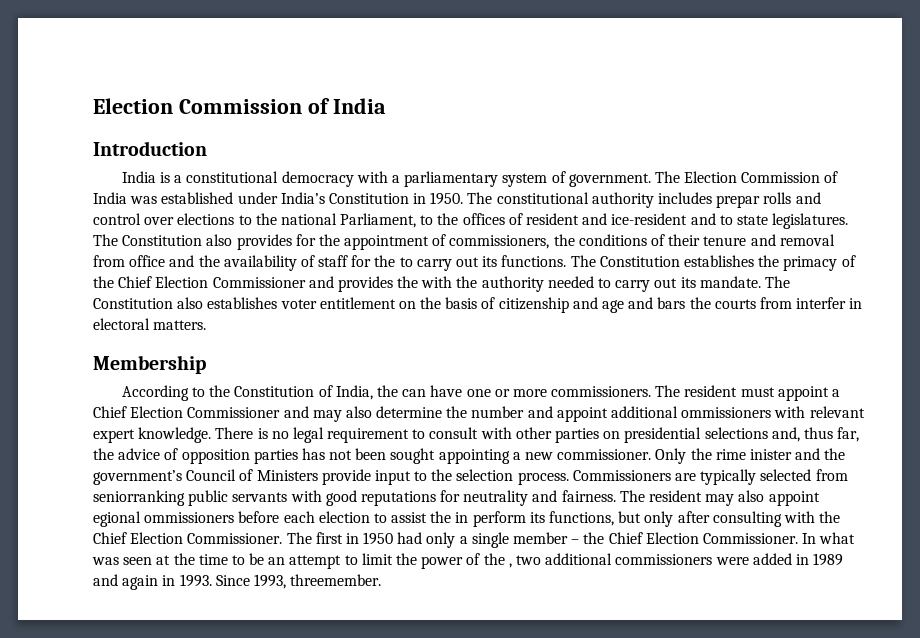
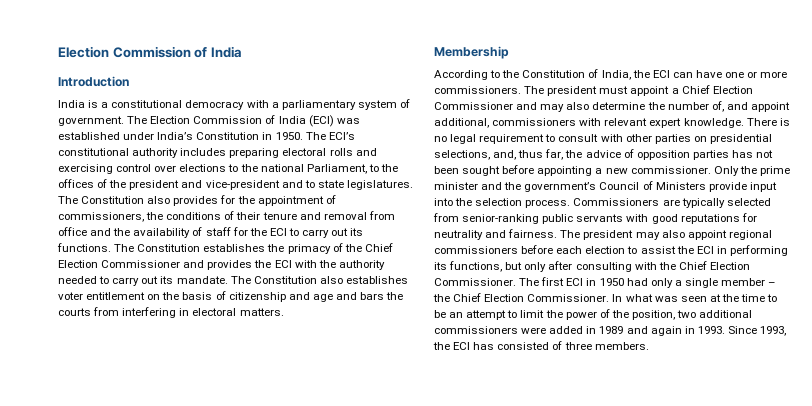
- The Election Commission of India was established under India’s Constitution in 1950.
+ The Election Commission of India (ECI) was established under India’s Constitution in 1950.
- The constitutional authority includes prepar rolls and control over elections to the national Parliament, to the offices of resident and ice-resident and to state legislatures.
+ The ECI’s constitutional authority includes preparing electoral rolls and exercising control over elections to the national Parliament, to the offices of the president and vice-president and to state legislatures.
- The Constitution also provides for the appointment of commissioners, the conditions of their tenure and removal from office and the availability of staff for the to carry out its functions.
+ The Constitution also provides for the appointment of commissioners, the conditions of their tenure and removal from office and the availability of staff for the ECI to carry out its functions.
- The Constitution establishes the primacy of the Chief Election Commissioner and provides the with the authority needed to carry out its mandate.
+ The Constitution establishes the primacy of the Chief Election Commissioner and provides the ECI with the authority needed to carry out its mandate.
- The Constitution also establishes voter entitlement on the basis of citizenship and age and bars the courts from interfer in electoral matters.
+ The Constitution also establishes voter entitlement on the basis of citizenship and age and bars the courts from interfering in electoral matters.
- According to the Constitution of India, the can have one or more commissioners.
+ According to the Constitution of India, the ECI can have one or more commissioners.
- The resident must appoint a Chief Election Commissioner and may also determine the number and appoint additional ommissioners with relevant expert knowledge.
+ The president must appoint a Chief Election Commissioner and may also determine the number of, and appoint additional, commissioners with relevant expert knowledge.
- There is no legal requirement to consult with other parties on presidential selections and, thus far, the advice of opposition parties has not been sought appointing a new commissioner.
+ There is no legal requirement to consult with other parties on presidential selections, and, thus far, the advice of opposition parties has not been sought before appointing a new commissioner.
- Only the rime inister and the government’s Council of Ministers provide input to the selection process.
+ Only the prime minister and the government’s Council of Ministers provide input into the selection process.
- Commissioners are typically selected from seniorranking public servants with good reputations for neutrality and fairness.
+ Commissioners are typically selected from senior-ranking public servants with good reputations for neutrality and fairness.
- The resident may also appoint egional ommissioners before each election to assist the in perform its functions, but only after consulting with the Chief Election Commissioner.
+ The president may also appoint regional commissioners before each election to assist the ECI in performing its functions, but only after consulting with the Chief Election Commissioner.
- The first in 1950 had only a single member – the Chief Election Commissioner.
+ The first ECI in 1950 had only a single member – the Chief Election Commissioner.
- In what was seen at the time to be an attempt to limit the power of the , two additional commissioners were added in 1989 and again in 1993.
+ In what was seen at the time to be an attempt to limit the power of the position, two additional commissioners were added in 1989 and again in 1993.
- Since 1993, threemember.
+ Since 1993, the ECI has consisted of three members.

